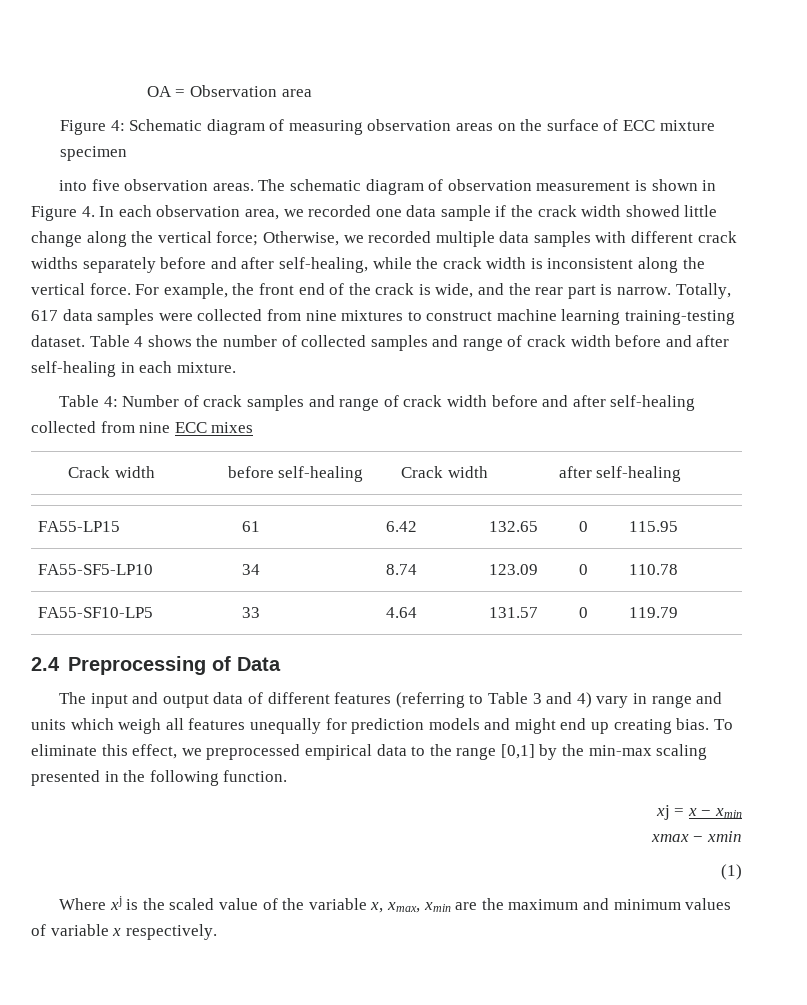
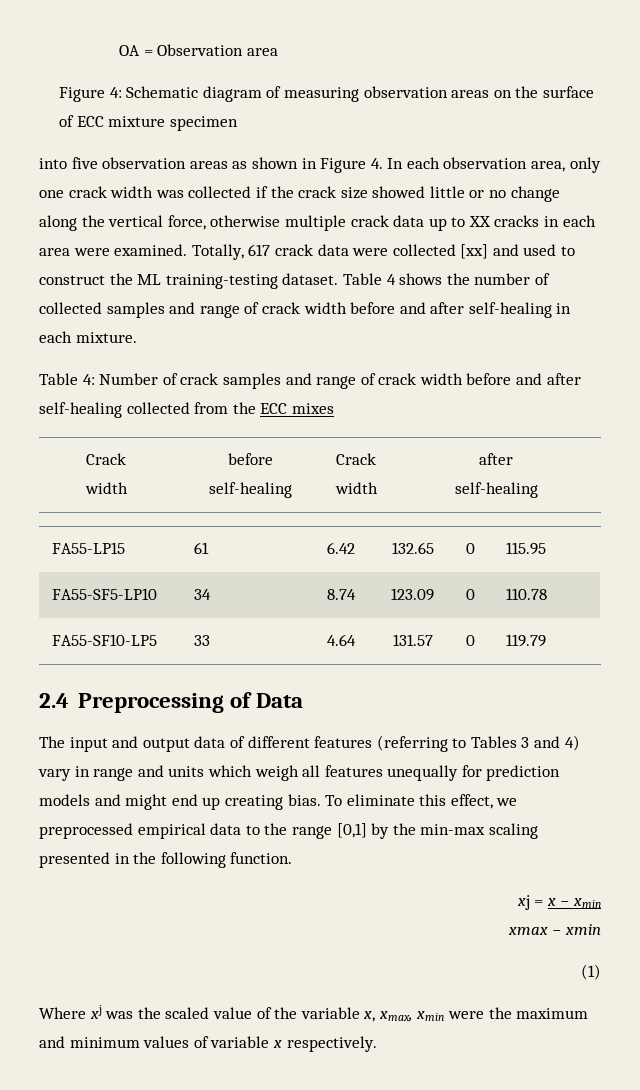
- into five observation areas. The schematic diagram of observation measurement is shown in Figure 4. In each observation area, we recorded one data sample if the crack width showed little change along the vertical force; Otherwise, we recorded multiple data samples with different crack widths separately before and after self-healing, while the crack width is inconsistent along the vertical force. For example, the front end of the crack is wide, and the rear part is narrow. Totally, 617 data samples were collected from nine mixtures to construct machine learning training-testing dataset.
+ into five observation areas as shown in Figure 4. In each observation area, only one crack width was collected if the crack size showed little or no change along the vertical force, otherwise multiple crack data up to XX cracks in each area were examined. Totally, 617 crack data were collected [xx] and used to construct the ML training-testing dataset.
- Table 4: Number of crack samples and range of crack width before and after self-healing collected from nine ECC mixes
+ Table 4: Number of crack samples and range of crack width before and after self-healing collected from the ECC mixes
- The input and output data of different features (referring to Table 3 and 4) vary in range and units which weigh all features unequally for prediction models and might end up creating bias.
+ The input and output data of different features (referring to Tables 3 and 4) vary in range and units which weigh all features unequally for prediction models and might end up creating bias.
- Where xj is the scaled value of the variable x, xmax, xmin are the maximum and minimum values of variable x respectively.
+ Where xj was the scaled value of the variable x, xmax, xmin were the maximum and minimum values of variable x respectively.

